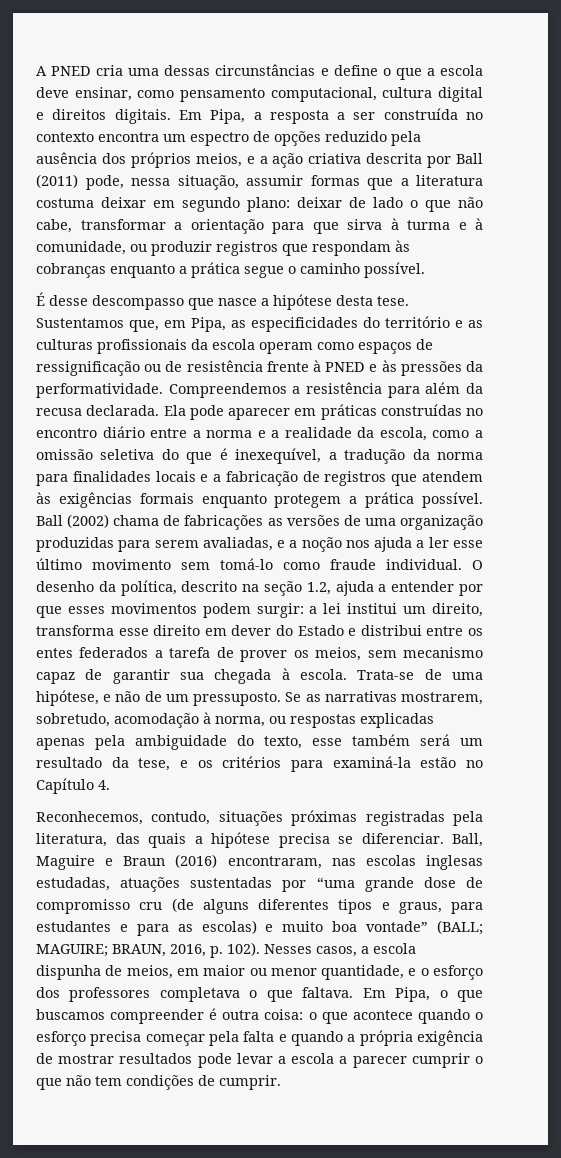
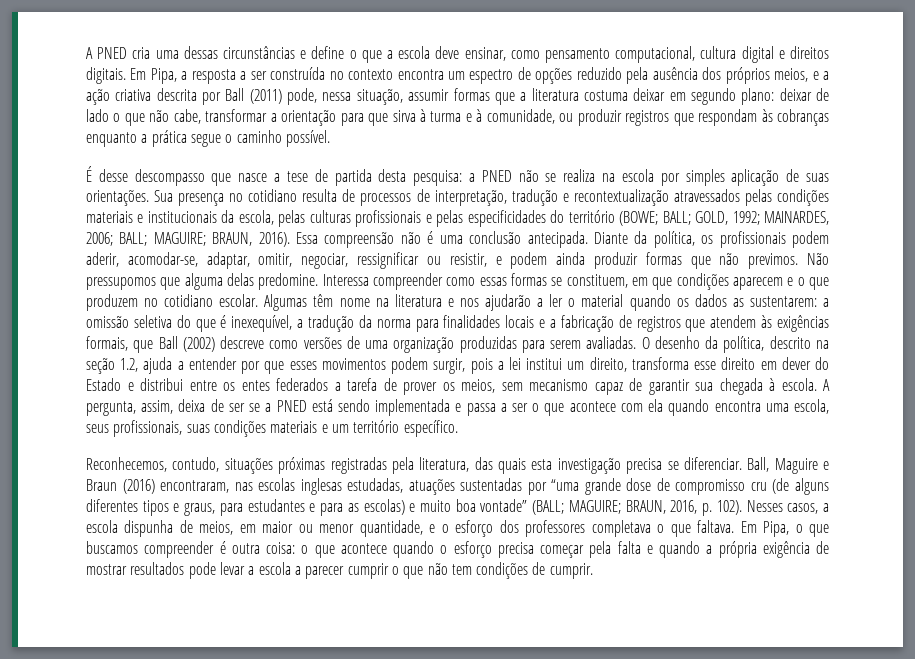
- É desse descompasso que nasce a hipótese desta tese. Sustentamos que, em Pipa, as especificidades do território e as culturas profissionais da escola operam como espaços de ressignificação ou de resistência frente à PNED e às pressões da performatividade. Compreendemos a resistência para além da recusa declarada. Ela pode aparecer em práticas construídas no encontro diário entre a norma e a realidade da escola, como a omissão seletiva do que é inexequível, a tradução da norma para finalidades locais e a fabricação de registros que atendem às exigências formais enquanto protegem a prática possível. Ball (2002) chama de fabricações as versões de uma organização produzidas para serem avaliadas, e a noção nos ajuda a ler esse último movimento sem tomá-lo como fraude individual.
+ É desse descompasso que nasce a tese de partida desta pesquisa: a PNED não se realiza na escola por simples aplicação de suas orientações. Sua presença no cotidiano resulta de processos de interpretação, tradução e recontextualização atravessados pelas condições materiais e institucionais da escola, pelas culturas profissionais e pelas especificidades do território (BOWE; BALL; GOLD, 1992; MAINARDES, 2006; BALL; MAGUIRE; BRAUN, 2016). Essa compreensão não é uma conclusão antecipada. Diante da política, os profissionais podem aderir, acomodar-se, adaptar, omitir, negociar, ressignificar ou resistir, e podem ainda produzir formas que não previmos. Não pressupomos que alguma delas predomine. Interessa compreender como essas formas se constituem, em que condições aparecem e o que produzem no cotidiano escolar. Algumas têm nome na literatura e nos ajudarão a ler o material quando os dados as sustentarem: a omissão seletiva do que é inexequível, a tradução da norma para finalidades locais e a fabricação de registros que atendem às exigências formais, que Ball (2002) descreve como versões de uma organização produzidas para serem avaliadas.
- O desenho da política, descrito na seção 1.2, ajuda a entender por que esses movimentos podem surgir: a lei institui um direito, transforma esse direito em dever do Estado e distribui entre os entes federados a tarefa de prover os meios, sem mecanismo capaz de garantir sua chegada à escola.
+ O desenho da política, descrito na seção 1.2, ajuda a entender por que esses movimentos podem surgir, pois a lei institui um direito, transforma esse direito em dever do Estado e distribui entre os entes federados a tarefa de prover os meios, sem mecanismo capaz de garantir sua chegada à escola.
- Trata-se de uma hipótese, e não de um pressuposto. Se as narrativas mostrarem, sobretudo, acomodação à norma, ou respostas explicadas apenas pela ambiguidade do texto, esse também será um resultado da tese, e os critérios para examiná-la estão no Capítulo 4.
+ A pergunta, assim, deixa de ser se a PNED está sendo implementada e passa a ser o que acontece com ela quando encontra uma escola, seus profissionais, suas condições materiais e um território específico.
- Reconhecemos, contudo, situações próximas registradas pela literatura, das quais a hipótese precisa se diferenciar.
+ Reconhecemos, contudo, situações próximas registradas pela literatura, das quais esta investigação precisa se diferenciar.

